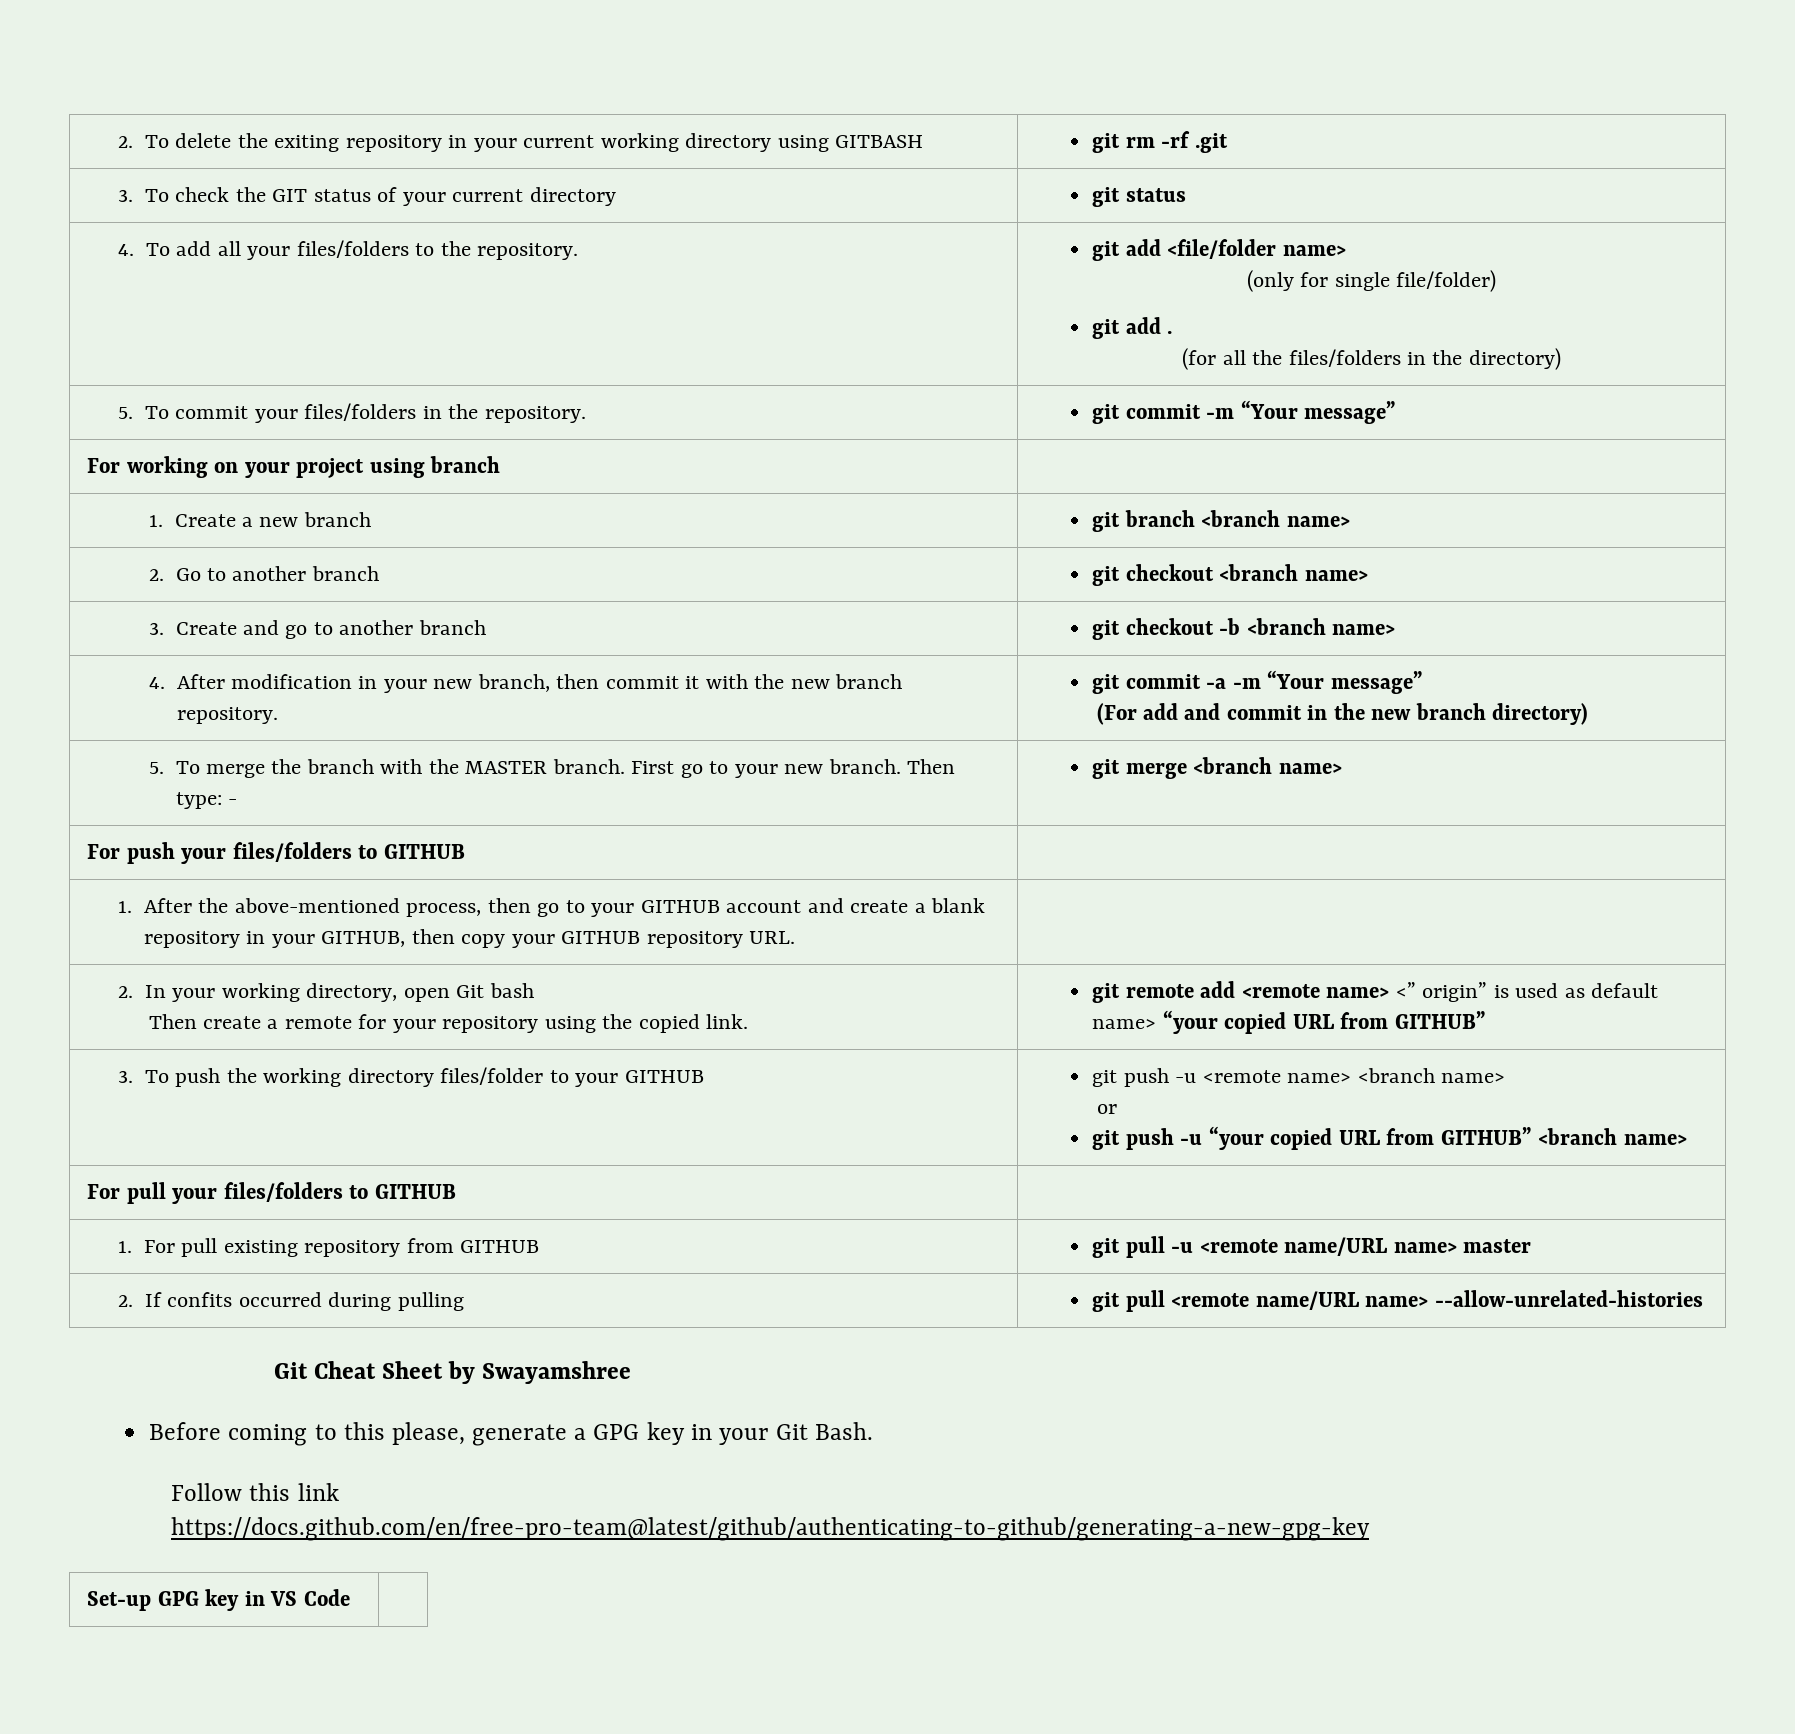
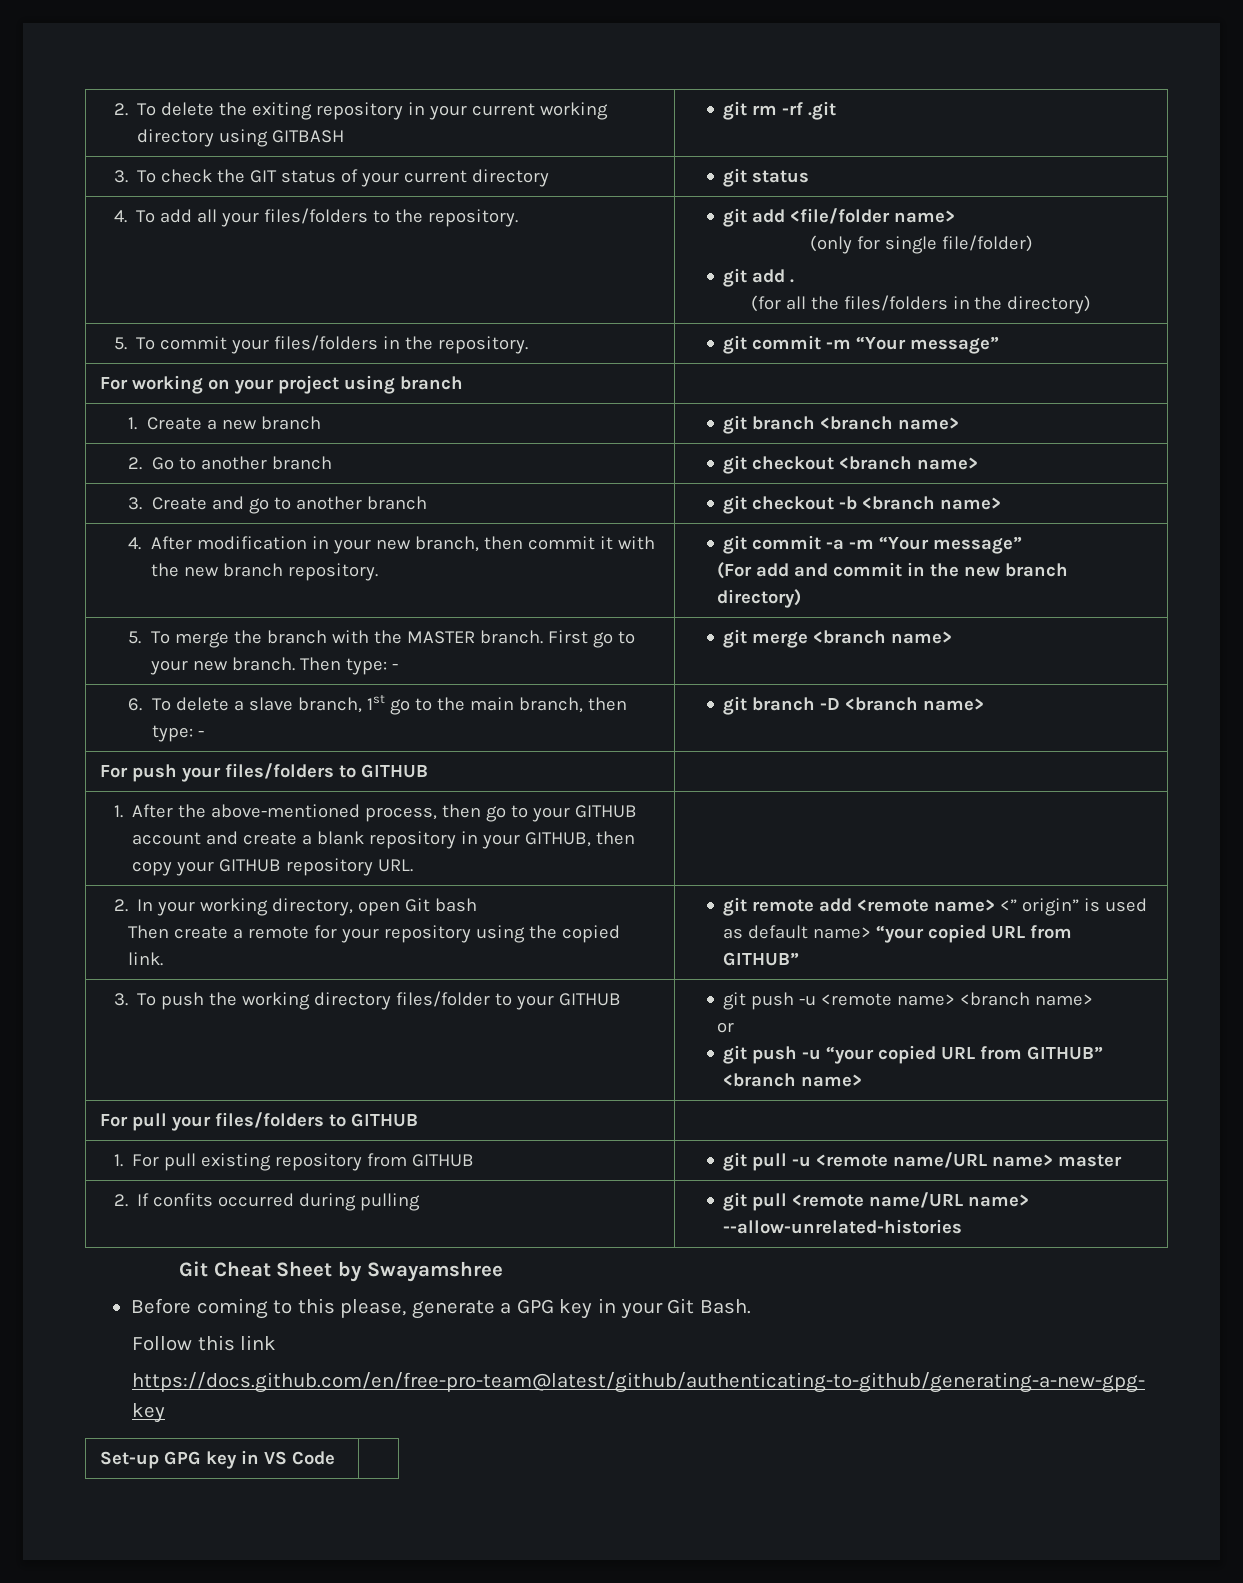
+ 6. To delete a slave branch, 1st go to the main branch, then type: - | git branch -D <branch name>

